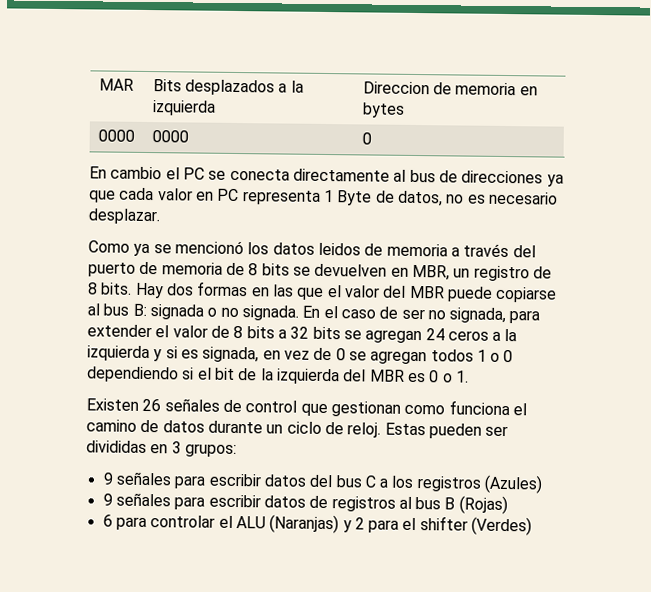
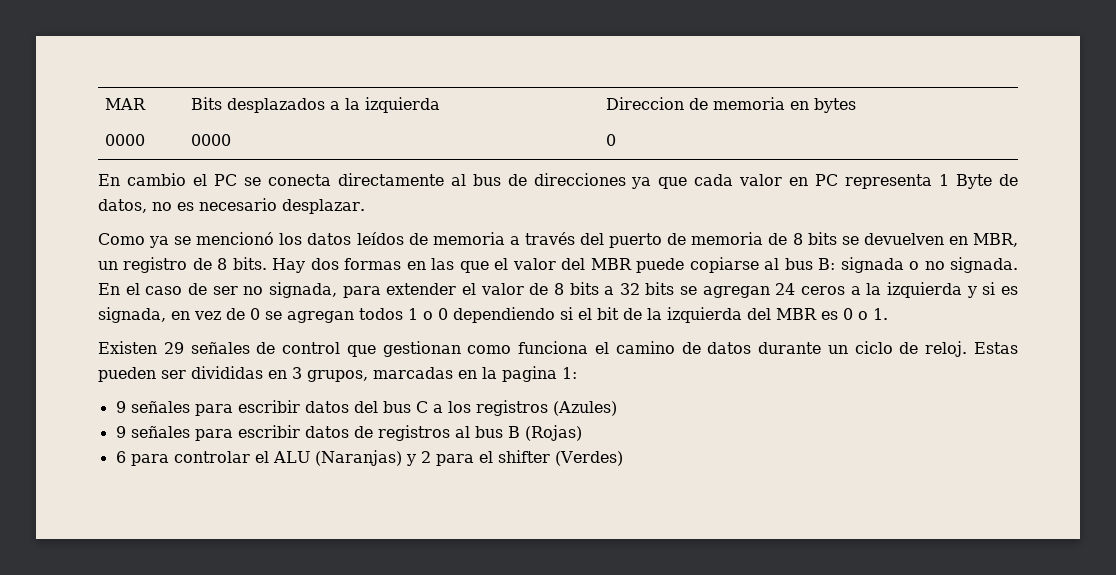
- Como ya se mencionó los datos leidos de memoria a través del puerto de memoria de 8 bits se devuelven en MBR, un registro de 8 bits.
+ Como ya se mencionó los datos leídos de memoria a través del puerto de memoria de 8 bits se devuelven en MBR, un registro de 8 bits.
- Existen 26 señales de control que gestionan como funciona el camino de datos durante un ciclo de reloj.
+ Existen 29 señales de control que gestionan como funciona el camino de datos durante un ciclo de reloj.
- Estas pueden ser divididas en 3 grupos:
+ Estas pueden ser divididas en 3 grupos, marcadas en la pagina 1:

